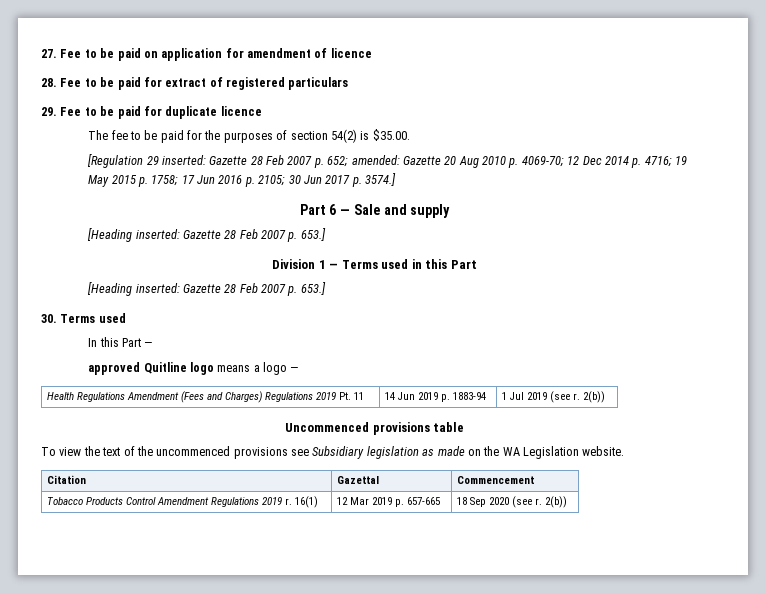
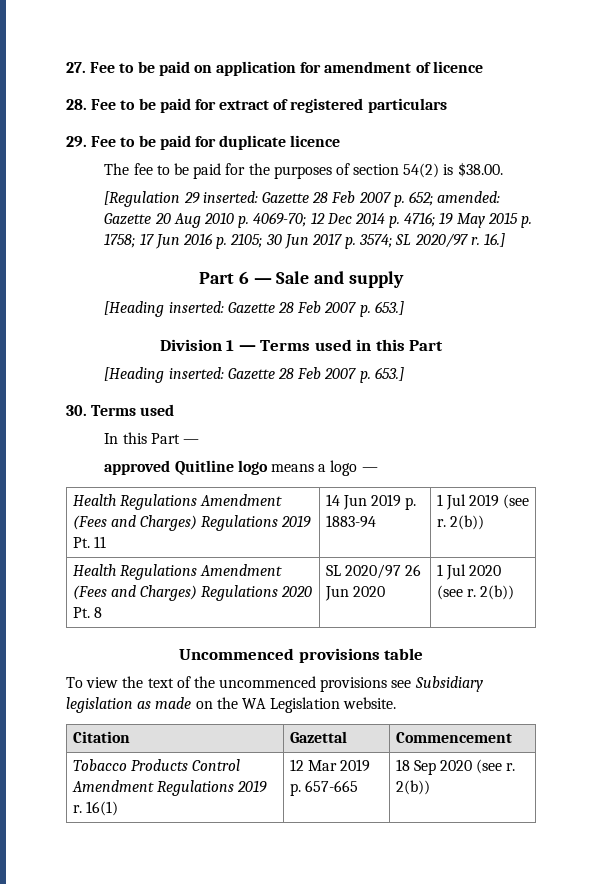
- The fee to be paid for the purposes of section 54(2) is $35.00.
+ The fee to be paid for the purposes of section 54(2) is $38.00.
- [Regulation 29 inserted: Gazette 28 Feb 2007 p. 652; amended: Gazette 20 Aug 2010 p. 4069-70; 12 Dec 2014 p. 4716; 19 May 2015 p. 1758; 17 Jun 2016 p. 2105; 30 Jun 2017 p. 3574.]
+ [Regulation 29 inserted: Gazette 28 Feb 2007 p. 652; amended: Gazette 20 Aug 2010 p. 4069-70; 12 Dec 2014 p. 4716; 19 May 2015 p. 1758; 17 Jun 2016 p. 2105; 30 Jun 2017 p. 3574; SL 2020/97 r. 16.]
+ Health Regulations Amendment (Fees and Charges) Regulations 2020 Pt. 8 | SL 2020/97 26 Jun 2020 | 1 Jul 2020 (see r. 2(b))

